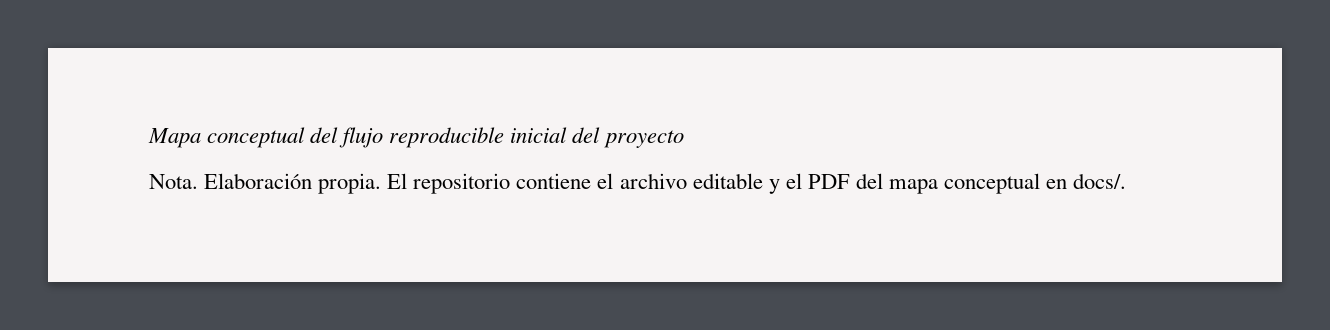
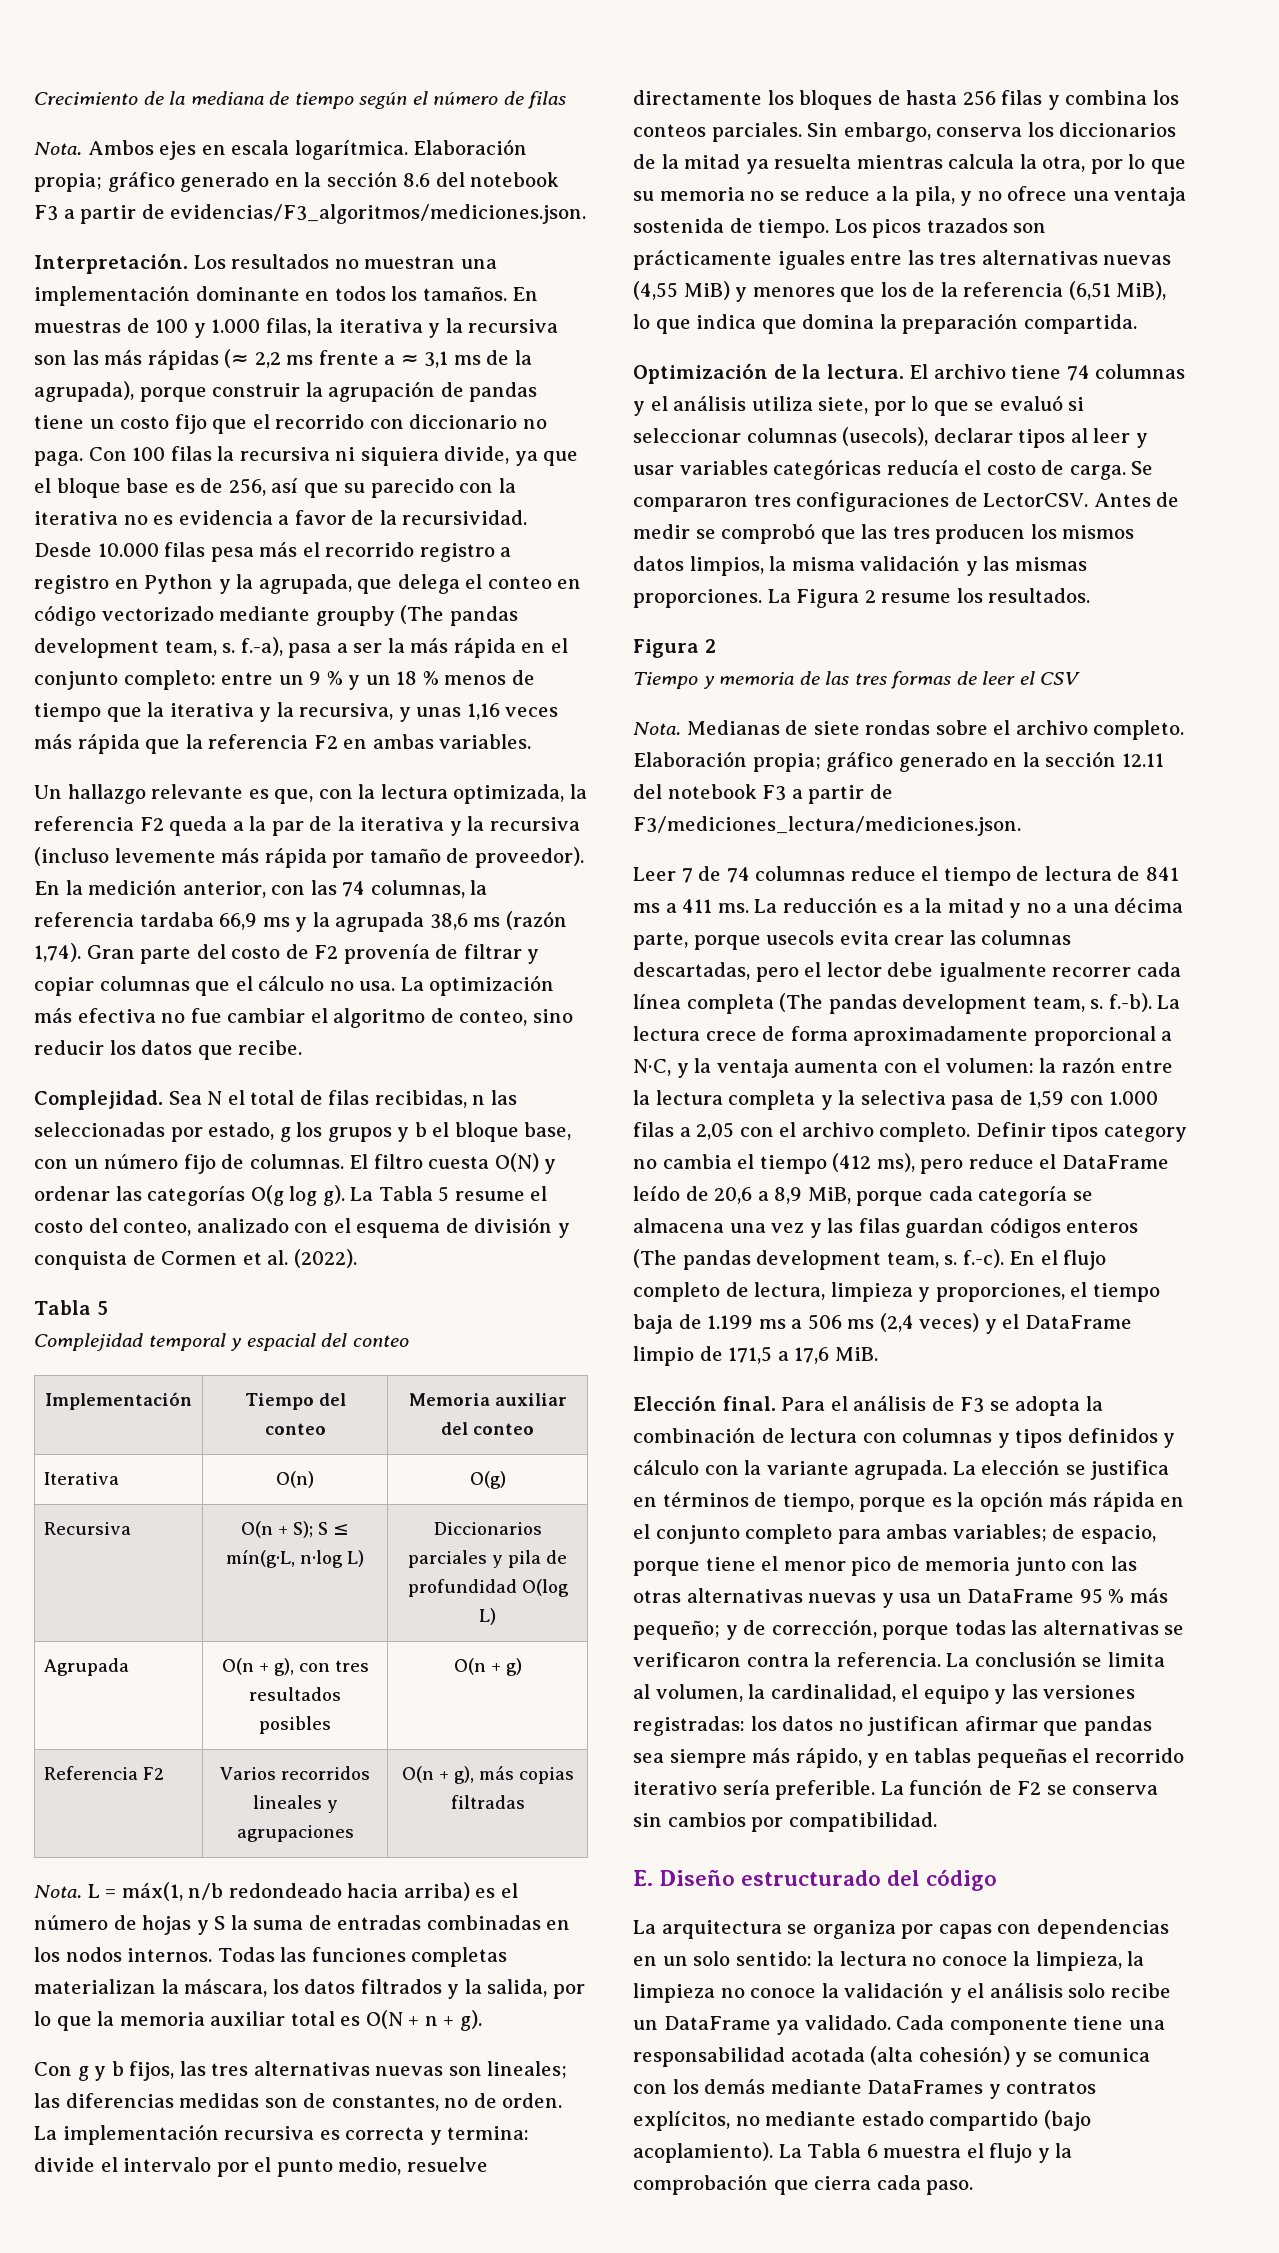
- Mapa conceptual del flujo reproducible inicial del proyecto
- Nota. Elaboración propia. El repositorio contiene el archivo editable y el PDF del mapa conceptual en docs/.
+ Crecimiento de la mediana de tiempo según el número de filas
+ Nota. Ambos ejes en escala logarítmica. Elaboración propia; gráfico generado en la sección 8.6 del notebook F3 a partir de evidencias/F3_algoritmos/mediciones.json.
+ Interpretación. Los resultados no muestran una implementación dominante en todos los tamaños. En muestras de 100 y 1.000 filas, la iterativa y la recursiva son las más rápidas (≈ 2,2 ms frente a ≈ 3,1 ms de la agrupada), porque construir la agrupación de pandas tiene un costo fijo que el recorrido con diccionario no paga. Con 100 filas la recursiva ni siquiera divide, ya que el bloque base es de 256, así que su parecido con la iterativa no es evidencia a favor de la recursividad. Desde 10.000 filas pesa más el recorrido registro a registro en Python y la agrupada, que delega el conteo en código vectorizado mediante groupby (The pandas development team, s. f.-a), pasa a ser la más rápida en el conjunto completo: entre un 9 % y un 18 % menos de tiempo que la iterativa y la recursiva, y unas 1,16 veces más rápida que la referencia F2 en ambas variables.
+ Un hallazgo relevante es que, con la lectura optimizada, la referencia F2 queda a la par de la iterativa y la recursiva (incluso levemente más rápida por tamaño de proveedor). En la medición anterior, con las 74 columnas, la referencia tardaba 66,9 ms y la agrupada 38,6 ms (razón 1,74). Gran parte del costo de F2 provenía de filtrar y copiar columnas que el cálculo no usa. La optimización más efectiva no fue cambiar el algoritmo de conteo, sino reducir los datos que recibe.
+ Complejidad. Sea N el total de filas recibidas, n las seleccionadas por estado, g los grupos y b el bloque base, con un número fijo de columnas. El filtro cuesta O(N) y ordenar las categorías O(g log g). La Tabla 5 resume el costo del conteo, analizado con el esquema de división y conquista de Cormen et al. (2022).
+ Tabla 5
+ Complejidad temporal y espacial del conteo
+ Implementación | Tiempo del conteo | Memoria auxiliar del conteo
+ Iterativa | O(n) | O(g)
+ Recursiva | O(n + S); S ≤ mín(g·L, n·log L) | Diccionarios parciales y pila de profundidad O(log L)
+ Agrupada | O(n + g), con tres resultados posibles | O(n + g)
+ Referencia F2 | Varios recorridos lineales y agrupaciones | O(n + g), más copias filtradas
+ Nota. L = máx(1, n/b redondeado hacia arriba) es el número de hojas y S la suma de entradas combinadas en los nodos internos. Todas las funciones completas materializan la máscara, los datos filtrados y la salida, por lo que la memoria auxiliar total es O(N + n + g).
+ Con g y b fijos, las tres alternativas nuevas son lineales; las diferencias medidas son de constantes, no de orden. La implementación recursiva es correcta y termina: divide el intervalo por el punto medio, resuelve directamente los bloques de hasta 256 filas y combina los conteos parciales. Sin embargo, conserva los diccionarios de la mitad ya resuelta mientras calcula la otra, por lo que su memoria no se reduce a la pila, y no ofrece una ventaja sostenida de tiempo. Los picos trazados son prácticamente iguales entre las tres alternativas nuevas (4,55 MiB) y menores que los de la referencia (6,51 MiB), lo que indica que domina la preparación compartida.
+ Optimización de la lectura. El archivo tiene 74 columnas y el análisis utiliza siete, por lo que se evaluó si seleccionar columnas (usecols), declarar tipos al leer y usar variables categóricas reducía el costo de carga. Se compararon tres configuraciones de LectorCSV. Antes de medir se comprobó que las tres producen los mismos datos limpios, la misma validación y las mismas proporciones. La Figura 2 resume los resultados.
+ Figura 2
+ Tiempo y memoria de las tres formas de leer el CSV
+ Nota. Medianas de siete rondas sobre el archivo completo. Elaboración propia; gráfico generado en la sección 12.11 del notebook F3 a partir de F3/mediciones_lectura/mediciones.json.
+ Leer 7 de 74 columnas reduce el tiempo de lectura de 841 ms a 411 ms. La reducción es a la mitad y no a una décima parte, porque usecols evita crear las columnas descartadas, pero el lector debe igualmente recorrer cada línea completa (The pandas development team, s. f.-b). La lectura crece de forma aproximadamente proporcional a N·C, y la ventaja aumenta con el volumen: la razón entre la lectura completa y la selectiva pasa de 1,59 con 1.000 filas a 2,05 con el archivo completo. Definir tipos category no cambia el tiempo (412 ms), pero reduce el DataFrame leído de 20,6 a 8,9 MiB, porque cada categoría se almacena una vez y las filas guardan códigos enteros (The pandas development team, s. f.-c). En el flujo completo de lectura, limpieza y proporciones, el tiempo baja de 1.199 ms a 506 ms (2,4 veces) y el DataFrame limpio de 171,5 a 17,6 MiB.
+ Elección final. Para el análisis de F3 se adopta la combinación de lectura con columnas y tipos definidos y cálculo con la variante agrupada. La elección se justifica en términos de tiempo, porque es la opción más rápida en el conjunto completo para ambas variables; de espacio, porque tiene el menor pico de memoria junto con las otras alternativas nuevas y usa un DataFrame 95 % más pequeño; y de corrección, porque todas las alternativas se verificaron contra la referencia. La conclusión se limita al volumen, la cardinalidad, el equipo y las versiones registradas: los datos no justifican afirmar que pandas sea siempre más rápido, y en tablas pequeñas el recorrido iterativo sería preferible. La función de F2 se conserva sin cambios por compatibilidad.
+ E. Diseño estructurado del código
+ La arquitectura se organiza por capas con dependencias en un solo sentido: la lectura no conoce la limpieza, la limpieza no conoce la validación y el análisis solo recibe un DataFrame ya validado. Cada componente tiene una responsabilidad acotada (alta cohesión) y se comunica con los demás mediante DataFrames y contratos explícitos, no mediante estado compartido (bajo acoplamiento). La Tabla 6 muestra el flujo y la comprobación que cierra cada paso.

